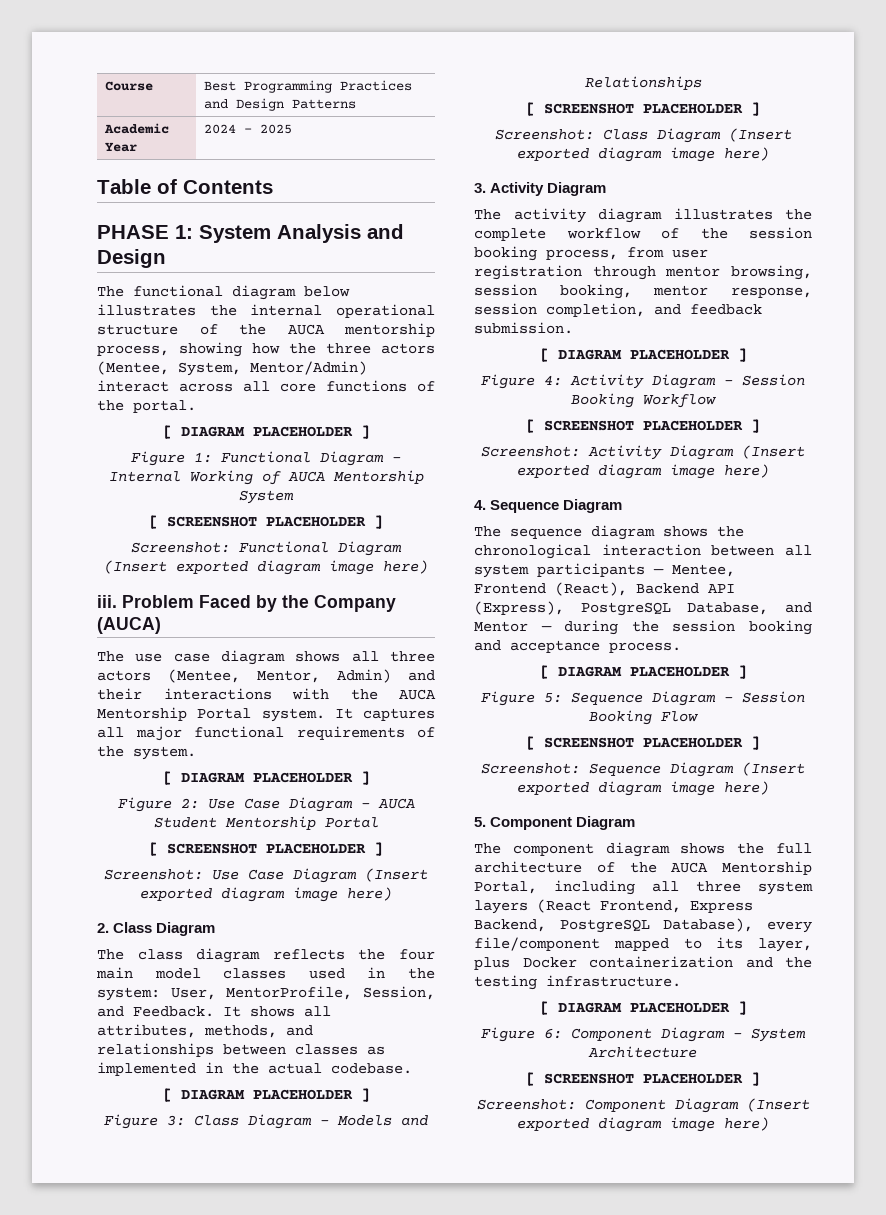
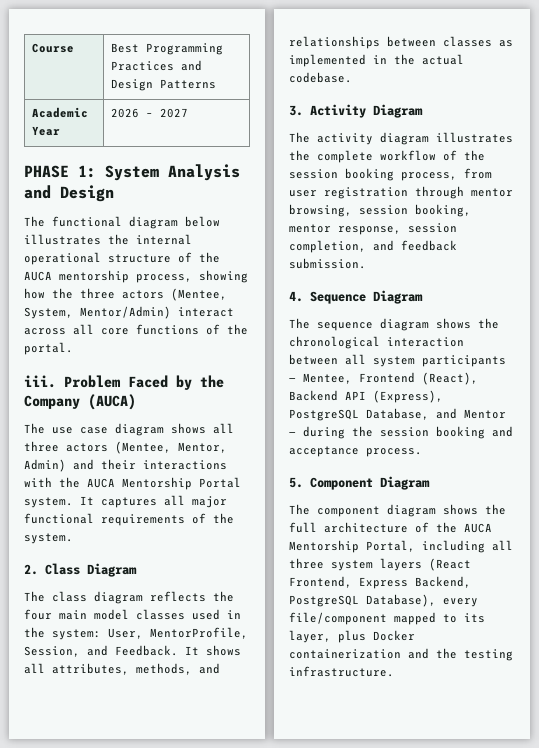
- Academic Year | 2024 – 2025
- Table of Contents
+ Academic Year | 2026 – 2027
  The functional diagram below illustrates the internal operational structure of the AUCA mentorship process, showing how the three actors (Mentee, System, Mentor/Admin) interact across all core functions of the portal.
- [ DIAGRAM PLACEHOLDER ]
- Figure 1: Functional Diagram – Internal Working of AUCA Mentorship System
- [ SCREENSHOT PLACEHOLDER ]
- Screenshot: Functional Diagram (Insert exported diagram image here)
  It captures all major functional requirements of the system.
- [ DIAGRAM PLACEHOLDER ]
- Figure 2: Use Case Diagram – AUCA Student Mentorship Portal
- [ SCREENSHOT PLACEHOLDER ]
- Screenshot: Use Case Diagram (Insert exported diagram image here)
  It shows all attributes, methods, and relationships between classes as implemented in the actual codebase.
- [ DIAGRAM PLACEHOLDER ]
- Figure 3: Class Diagram – Models and Relationships
- [ SCREENSHOT PLACEHOLDER ]
- Screenshot: Class Diagram (Insert exported diagram image here)
  The activity diagram illustrates the complete workflow of the session booking process, from user registration through mentor browsing, session booking, mentor response, session completion, and feedback submission.
- [ DIAGRAM PLACEHOLDER ]
- Figure 4: Activity Diagram – Session Booking Workflow
- [ SCREENSHOT PLACEHOLDER ]
- Screenshot: Activity Diagram (Insert exported diagram image here)
  The sequence diagram shows the chronological interaction between all system participants — Mentee, Frontend (React), Backend API (Express), PostgreSQL Database, and Mentor — during the session booking and acceptance process.
- [ DIAGRAM PLACEHOLDER ]
- Figure 5: Sequence Diagram – Session Booking Flow
- [ SCREENSHOT PLACEHOLDER ]
- Screenshot: Sequence Diagram (Insert exported diagram image here)
  The component diagram shows the full architecture of the AUCA Mentorship Portal, including all three system layers (React Frontend, Express Backend, PostgreSQL Database), every file/component mapped to its layer, plus Docker containerization and the testing infrastructure.
- [ DIAGRAM PLACEHOLDER ]
- Figure 6: Component Diagram – System Architecture
- [ SCREENSHOT PLACEHOLDER ]
- Screenshot: Component Diagram (Insert exported diagram image here)

